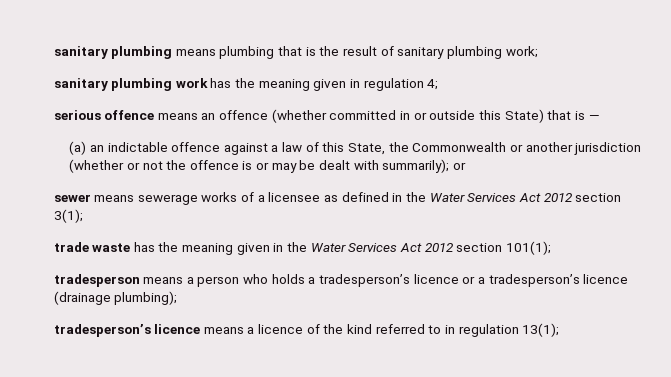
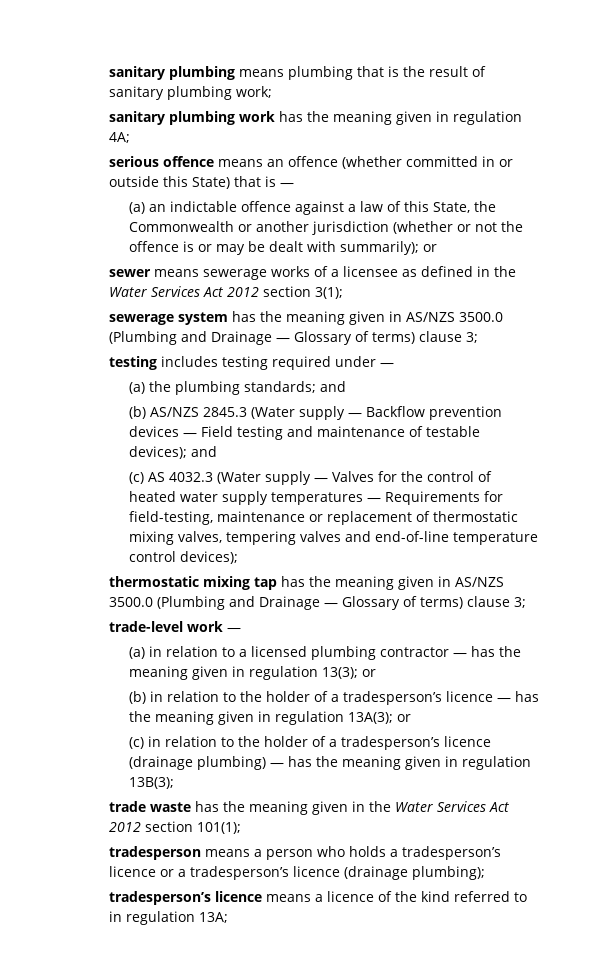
- sanitary plumbing work has the meaning given in regulation 4;
+ sanitary plumbing work has the meaning given in regulation 4A;
+ sewerage system has the meaning given in AS/NZS 3500.0 (Plumbing and Drainage — Glossary of terms) clause 3;
+ testing includes testing required under —
+ (a) the plumbing standards; and
+ (b) AS/NZS 2845.3 (Water supply — Backflow prevention devices — Field testing and maintenance of testable devices); and
+ (c) AS 4032.3 (Water supply — Valves for the control of heated water supply temperatures — Requirements for field-testing, maintenance or replacement of thermostatic mixing valves, tempering valves and end-of-line temperature control devices);
+ thermostatic mixing tap has the meaning given in AS/NZS 3500.0 (Plumbing and Drainage — Glossary of terms) clause 3;
+ trade-level work —
+ (a) in relation to a licensed plumbing contractor — has the meaning given in regulation 13(3); or
+ (b) in relation to the holder of a tradesperson’s licence — has the meaning given in regulation 13A(3); or
+ (c) in relation to the holder of a tradesperson’s licence (drainage plumbing) — has the meaning given in regulation 13B(3);
- tradesperson’s licence means a licence of the kind referred to in regulation 13(1);
+ tradesperson’s licence means a licence of the kind referred to in regulation 13A;

